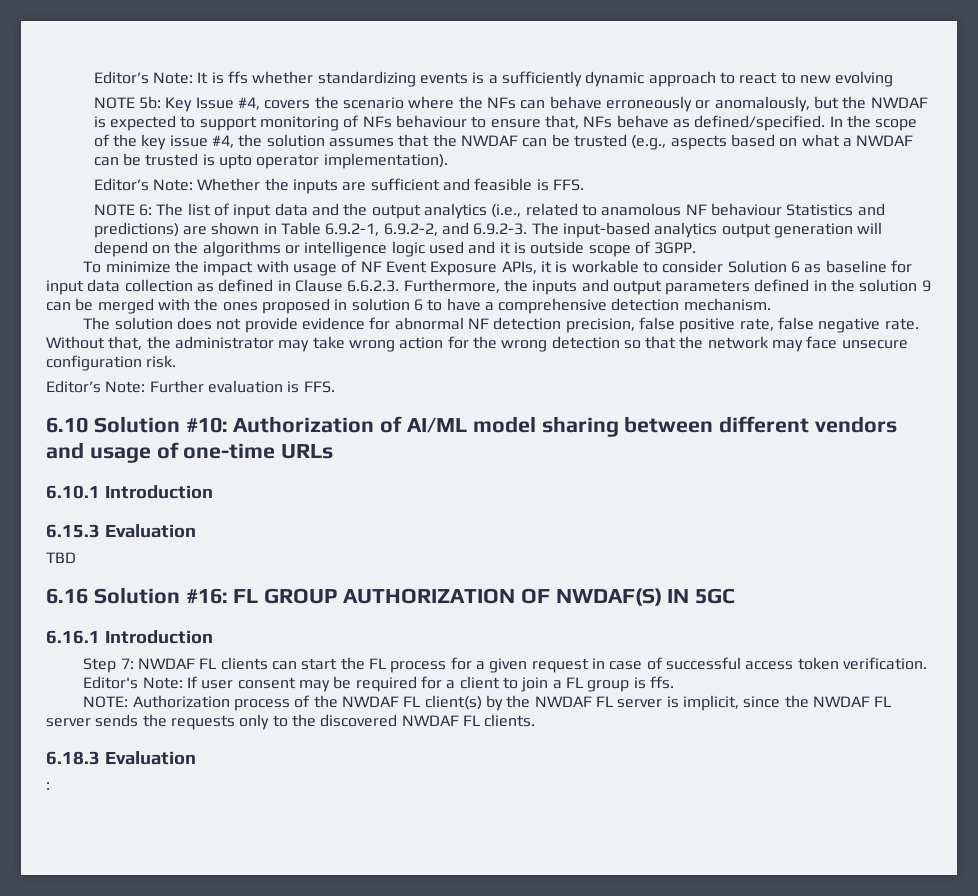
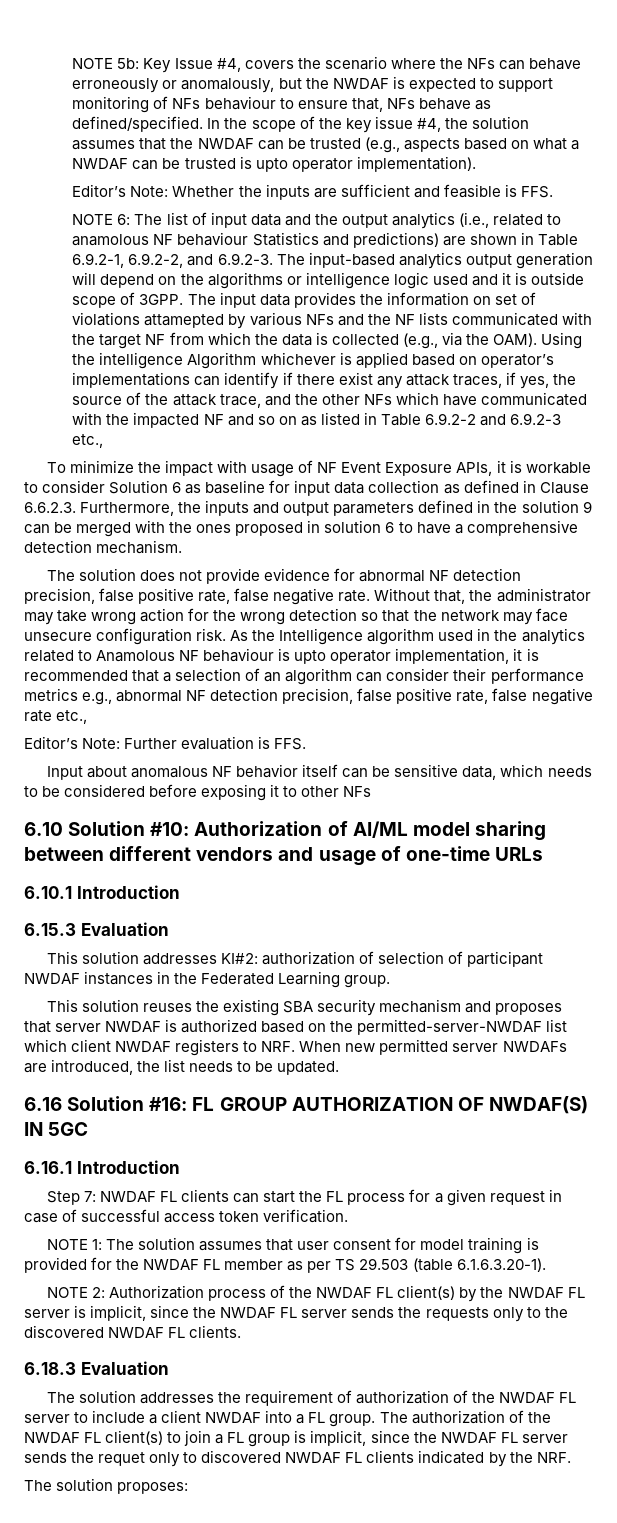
- Editor’s Note: It is ffs whether standardizing events is a sufficiently dynamic approach to react to new evolving
+ The input data provides the information on set of violations attamepted by various NFs and the NF lists communicated with the target NF from which the data is collected (e.g., via the OAM). Using the intelligence Algorithm whichever is applied based on operator’s implementations can identify if there exist any attack traces, if yes, the source of the attack trace, and the other NFs which have communicated with the impacted NF and so on as listed in Table 6.9.2-2 and 6.9.2-3 etc.,
+ As the Intelligence algorithm used in the analytics related to Anamolous NF behaviour is upto operator implementation, it is recommended that a selection of an algorithm can consider their performance metrics e.g., abnormal NF detection precision, false positive rate, false negative rate etc.,
+ Input about anomalous NF behavior itself can be sensitive data, which needs to be considered before exposing it to other NFs
- TBD
+ This solution addresses KI#2: authorization of selection of participant NWDAF instances in the Federated Learning group.
+ This solution reuses the existing SBA security mechanism and proposes that server NWDAF is authorized based on the permitted-server-NWDAF list which client NWDAF registers to NRF. When new permitted server NWDAFs are introduced, the list needs to be updated.
- Editor's Note: If user consent may be required for a client to join a FL group is ffs.
- NOTE: Authorization process of the NWDAF FL client(s) by the NWDAF FL server is implicit, since the NWDAF FL server sends the requests only to the discovered NWDAF FL clients.
+ NOTE 1: The solution assumes that user consent for model training is provided for the NWDAF FL member as per TS 29.503 (table 6.1.6.3.20-1).
+ NOTE 2: Authorization process of the NWDAF FL client(s) by the NWDAF FL server is implicit, since the NWDAF FL server sends the requests only to the discovered NWDAF FL clients.
- :
+ The solution addresses the requirement of authorization of the NWDAF FL server to include a client NWDAF into a FL group. The authorization of the NWDAF FL client(s) to join a FL group is implicit, since the NWDAF FL server sends the requet only to discovered NWDAF FL clients indicated by the NRF.
+ The solution proposes:

